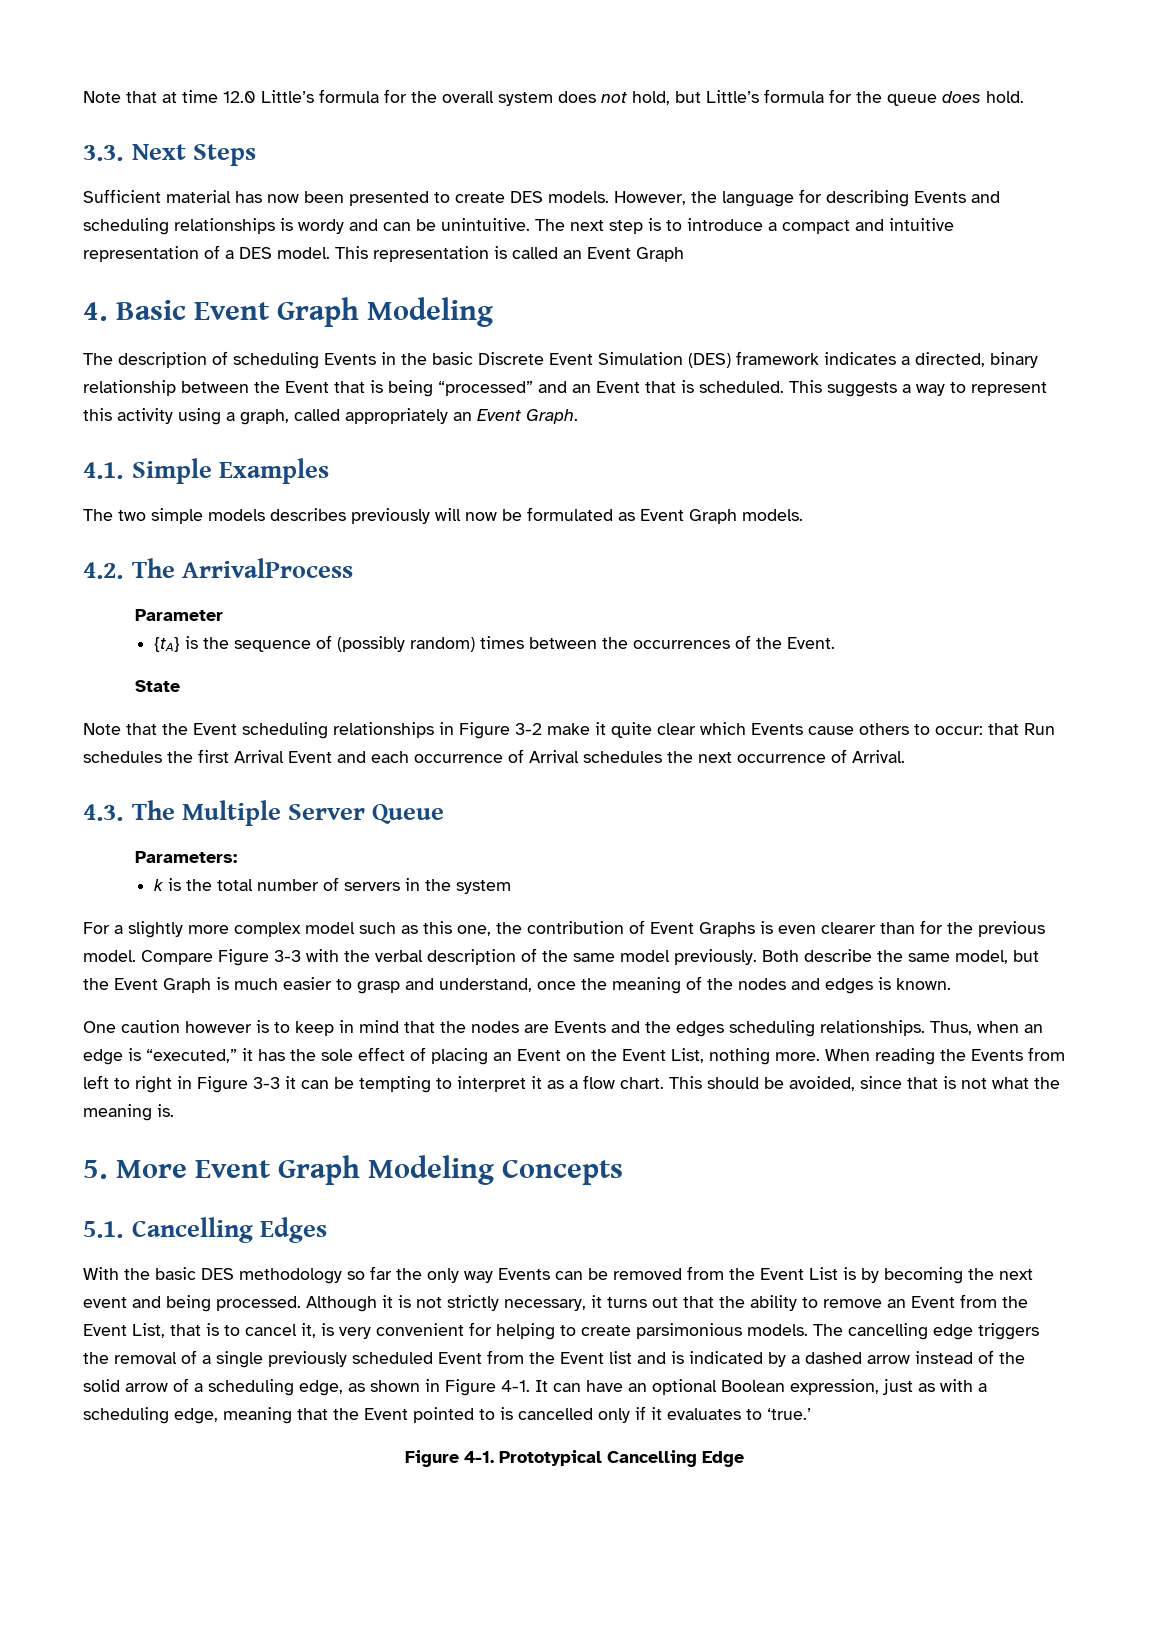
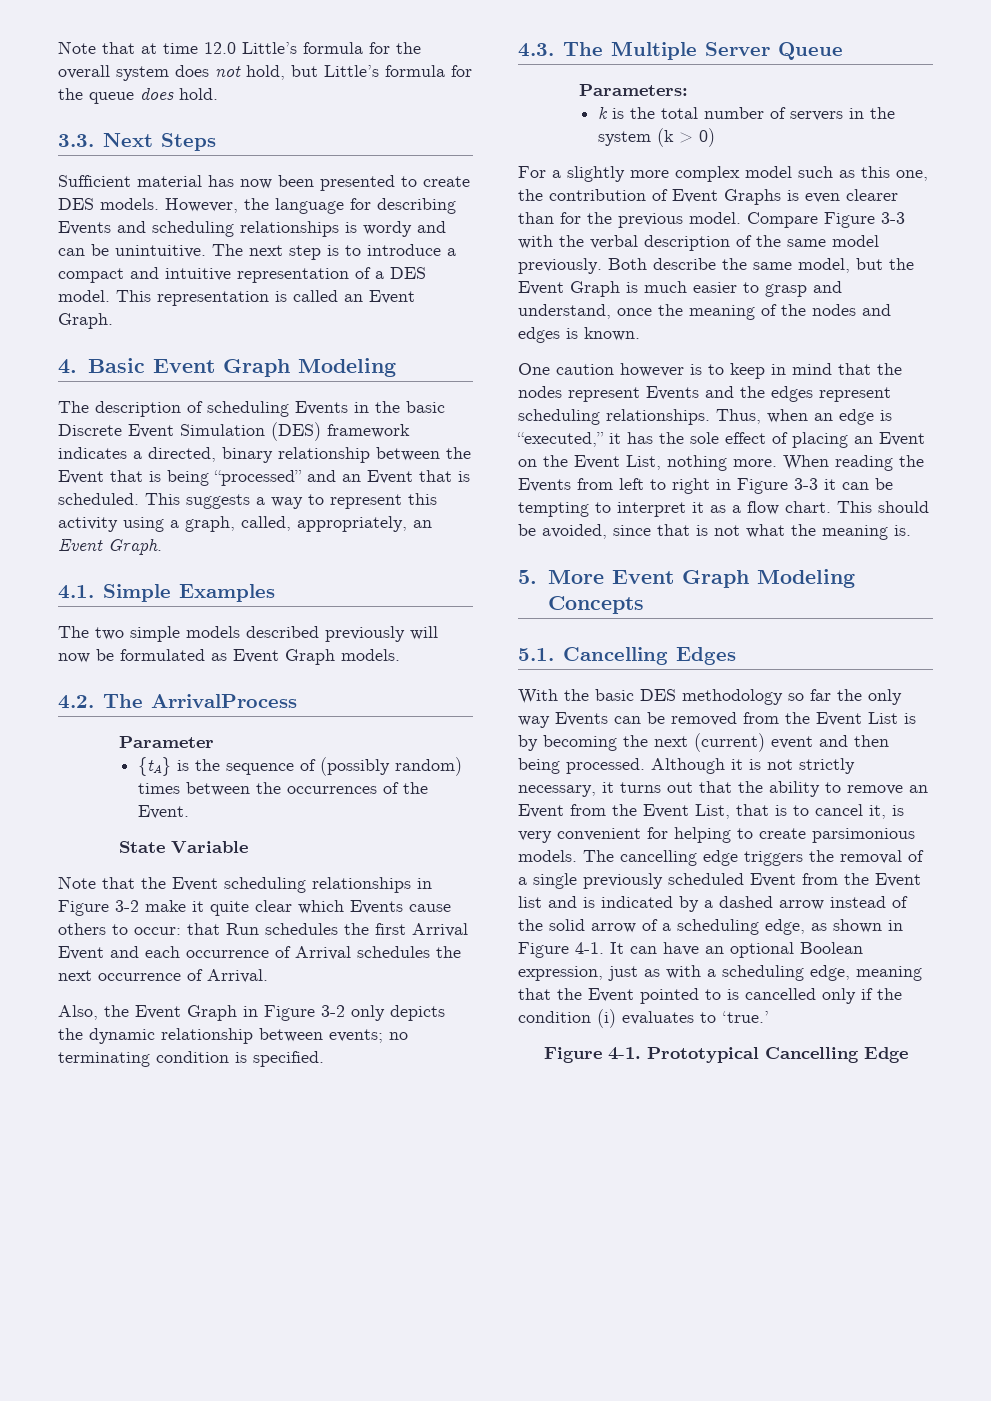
- This representation is called an Event Graph
+ This representation is called an Event Graph.
- This suggests a way to represent this activity using a graph, called appropriately an Event Graph.
+ This suggests a way to represent this activity using a graph, called, appropriately, an Event Graph.
- The two simple models describes previously will now be formulated as Event Graph models.
+ The two simple models described previously will now be formulated as Event Graph models.
- State
+ State Variable
+ Also, the Event Graph in Figure 3-2 only depicts the dynamic relationship between events; no terminating condition is specified.
- k is the total number of servers in the system
+ k is the total number of servers in the system (k > 0)
- One caution however is to keep in mind that the nodes are Events and the edges scheduling relationships.
+ One caution however is to keep in mind that the nodes represent Events and the edges represent scheduling relationships.
- With the basic DES methodology so far the only way Events can be removed from the Event List is by becoming the next event and being processed.
+ With the basic DES methodology so far the only way Events can be removed from the Event List is by becoming the next (current) event and then being processed.
- It can have an optional Boolean expression, just as with a scheduling edge, meaning that the Event pointed to is cancelled only if it evaluates to ‘true.’
+ It can have an optional Boolean expression, just as with a scheduling edge, meaning that the Event pointed to is cancelled only if the condition (i) evaluates to ‘true.’

